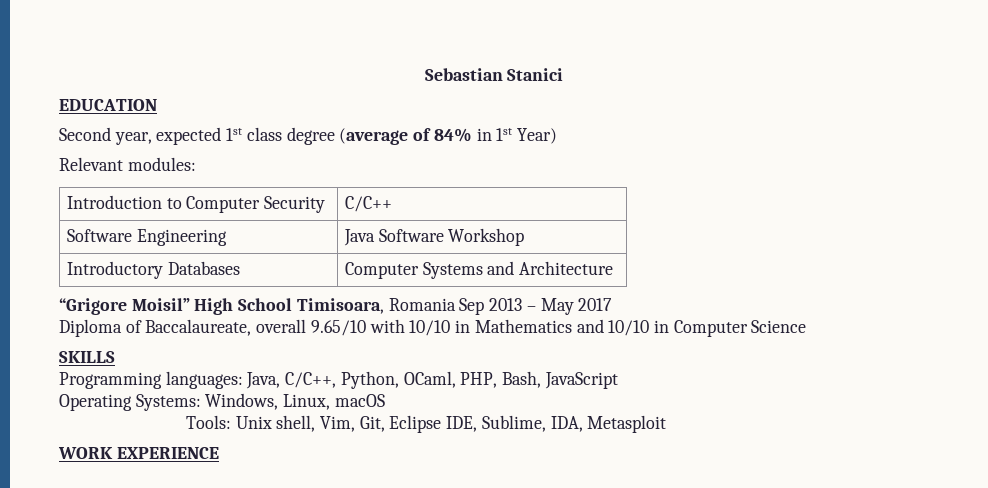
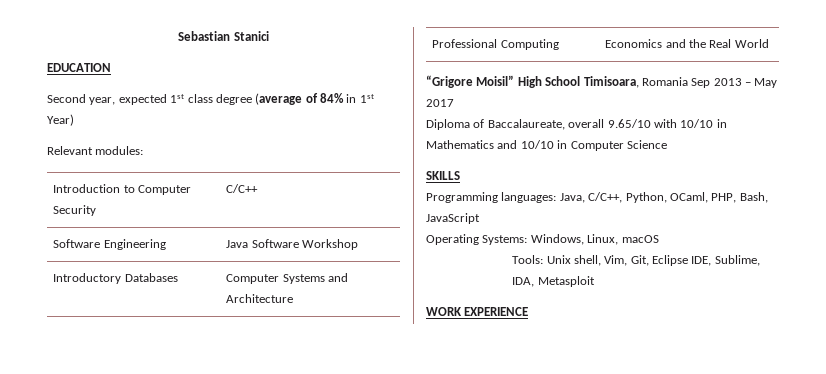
+ Professional Computing | Economics and the Real World

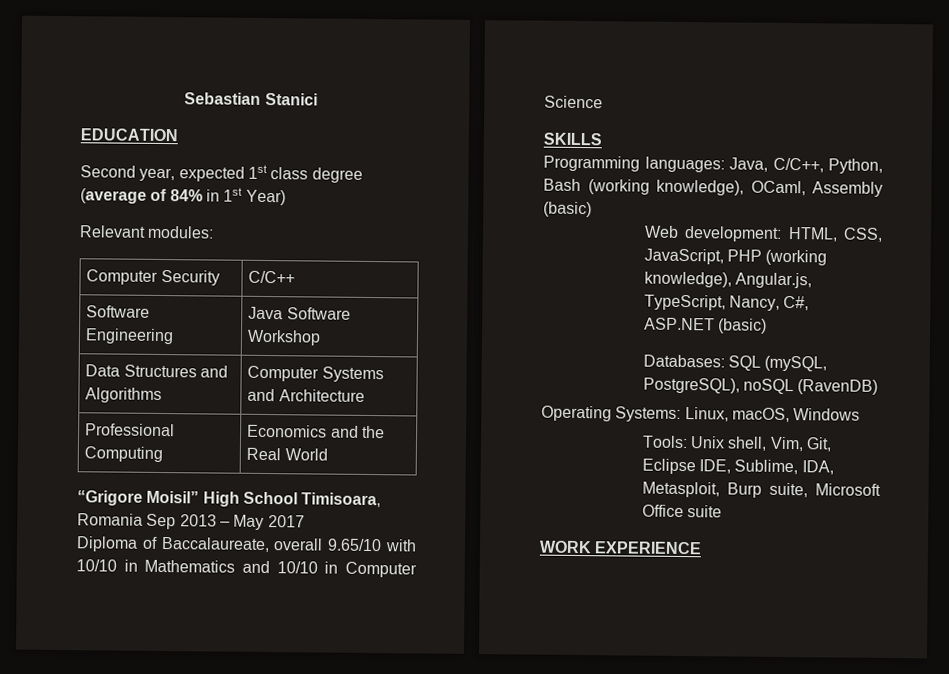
- Introduction to Computer Security | C/C++
+ Computer Security | C/C++
- Introductory Databases | Computer Systems and Architecture
+ Data Structures and Algorithms | Computer Systems and Architecture
- Programming languages: Java, C/C++, Python, OCaml, PHP, Bash, JavaScript
+ Programming languages: Java, C/C++, Python, Bash (working knowledge), OCaml, Assembly (basic)
+ Web development: HTML, CSS, JavaScript, PHP (working knowledge), Angular.js, TypeScript, Nancy, C#, ASP.NET (basic)
+ Databases: SQL (mySQL, PostgreSQL), noSQL (RavenDB)
- Operating Systems: Windows, Linux, macOS
+ Operating Systems: Linux, macOS, Windows
- Tools: Unix shell, Vim, Git, Eclipse IDE, Sublime, IDA, Metasploit
+ Tools: Unix shell, Vim, Git, Eclipse IDE, Sublime, IDA, Metasploit, Burp suite, Microsoft Office suite

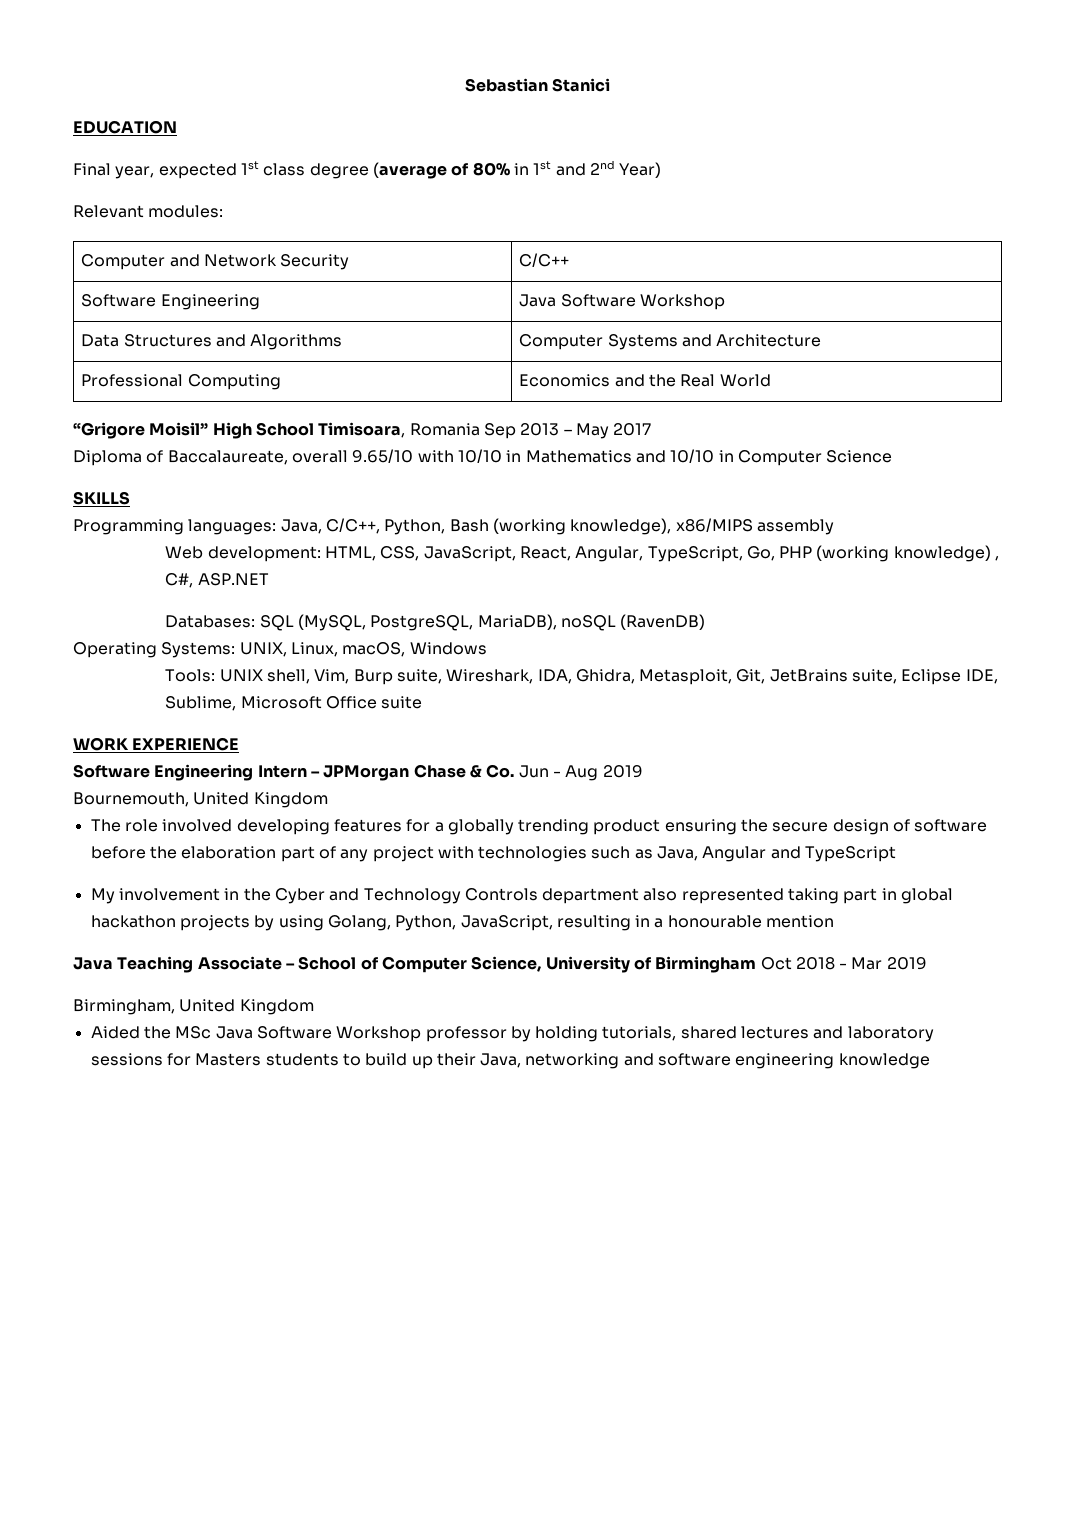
- Second year, expected 1st class degree (average of 84% in 1st Year)
+ Final year, expected 1st class degree (average of 80% in 1st and 2nd Year)
- Computer Security | C/C++
+ Computer and Network Security | C/C++
- Programming languages: Java, C/C++, Python, Bash (working knowledge), OCaml, Assembly (basic)
+ Programming languages: Java, C/C++, Python, Bash (working knowledge), x86/MIPS assembly
- Web development: HTML, CSS, JavaScript, PHP (working knowledge), Angular.js, TypeScript, Nancy, C#, ASP.NET (basic)
+ Web development: HTML, CSS, JavaScript, React, Angular, TypeScript, Go, PHP (working knowledge) , C#, ASP.NET
- Databases: SQL (mySQL, PostgreSQL), noSQL (RavenDB)
+ Databases: SQL (MySQL, PostgreSQL, MariaDB), noSQL (RavenDB)
- Operating Systems: Linux, macOS, Windows
+ Operating Systems: UNIX, Linux, macOS, Windows
- Tools: Unix shell, Vim, Git, Eclipse IDE, Sublime, IDA, Metasploit, Burp suite, Microsoft Office suite
+ Tools: UNIX shell, Vim, Burp suite, Wireshark, IDA, Ghidra, Metasploit, Git, JetBrains suite, Eclipse IDE, Sublime, Microsoft Office suite
+ Software Engineering Intern – JPMorgan Chase & Co. Jun - Aug 2019
+ Bournemouth, United Kingdom
+ The role involved developing features for a globally trending product ensuring the secure design of software before the elaboration part of any project with technologies such as Java, Angular and TypeScript
+ My involvement in the Cyber and Technology Controls department also represented taking part in global hackathon projects by using Golang, Python, JavaScript, resulting in a honourable mention
+ Java Teaching Associate – School of Computer Science, University of Birmingham Oct 2018 - Mar 2019
+ Birmingham, United Kingdom
+ Aided the MSc Java Software Workshop professor by holding tutorials, shared lectures and laboratory sessions for Masters students to build up their Java, networking and software engineering knowledge

